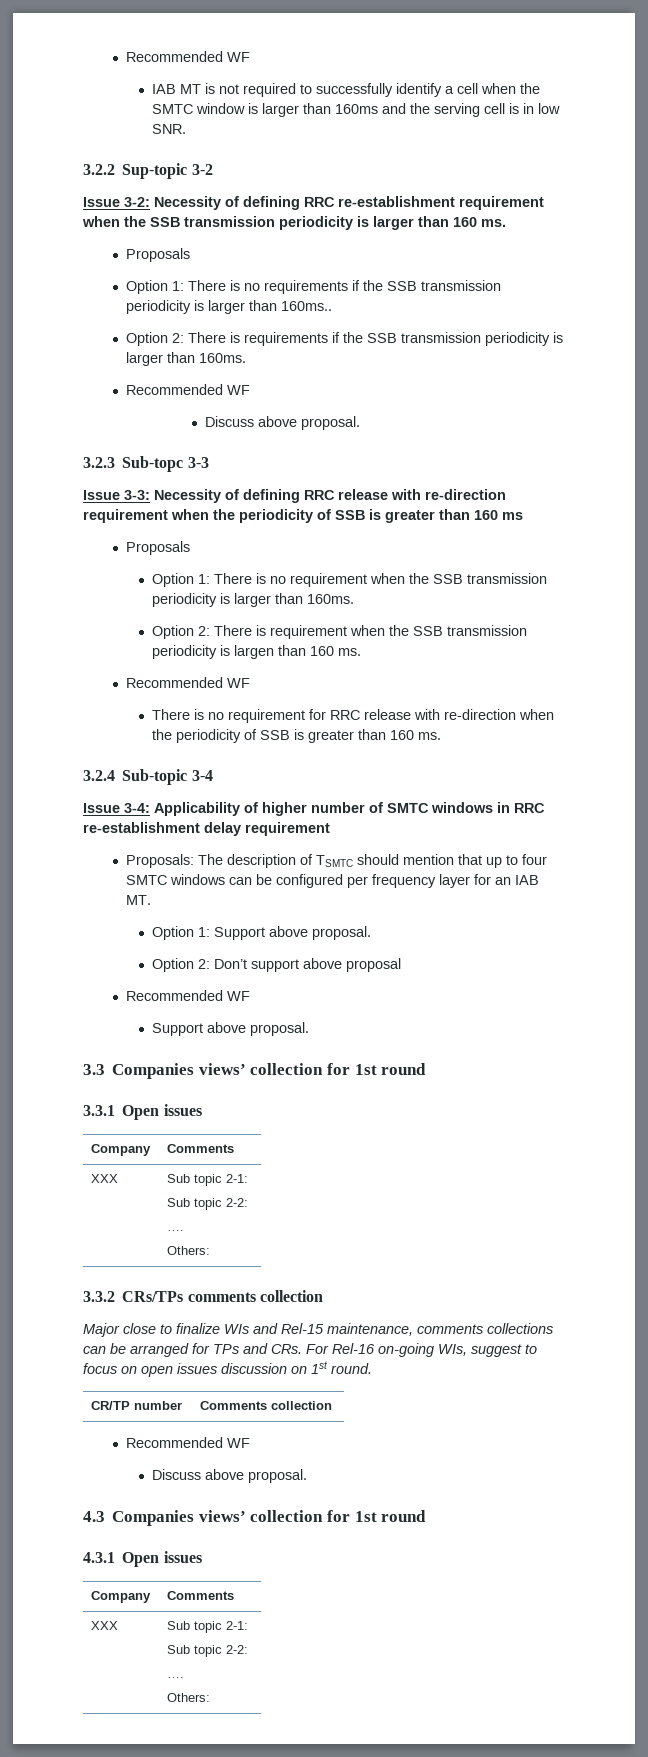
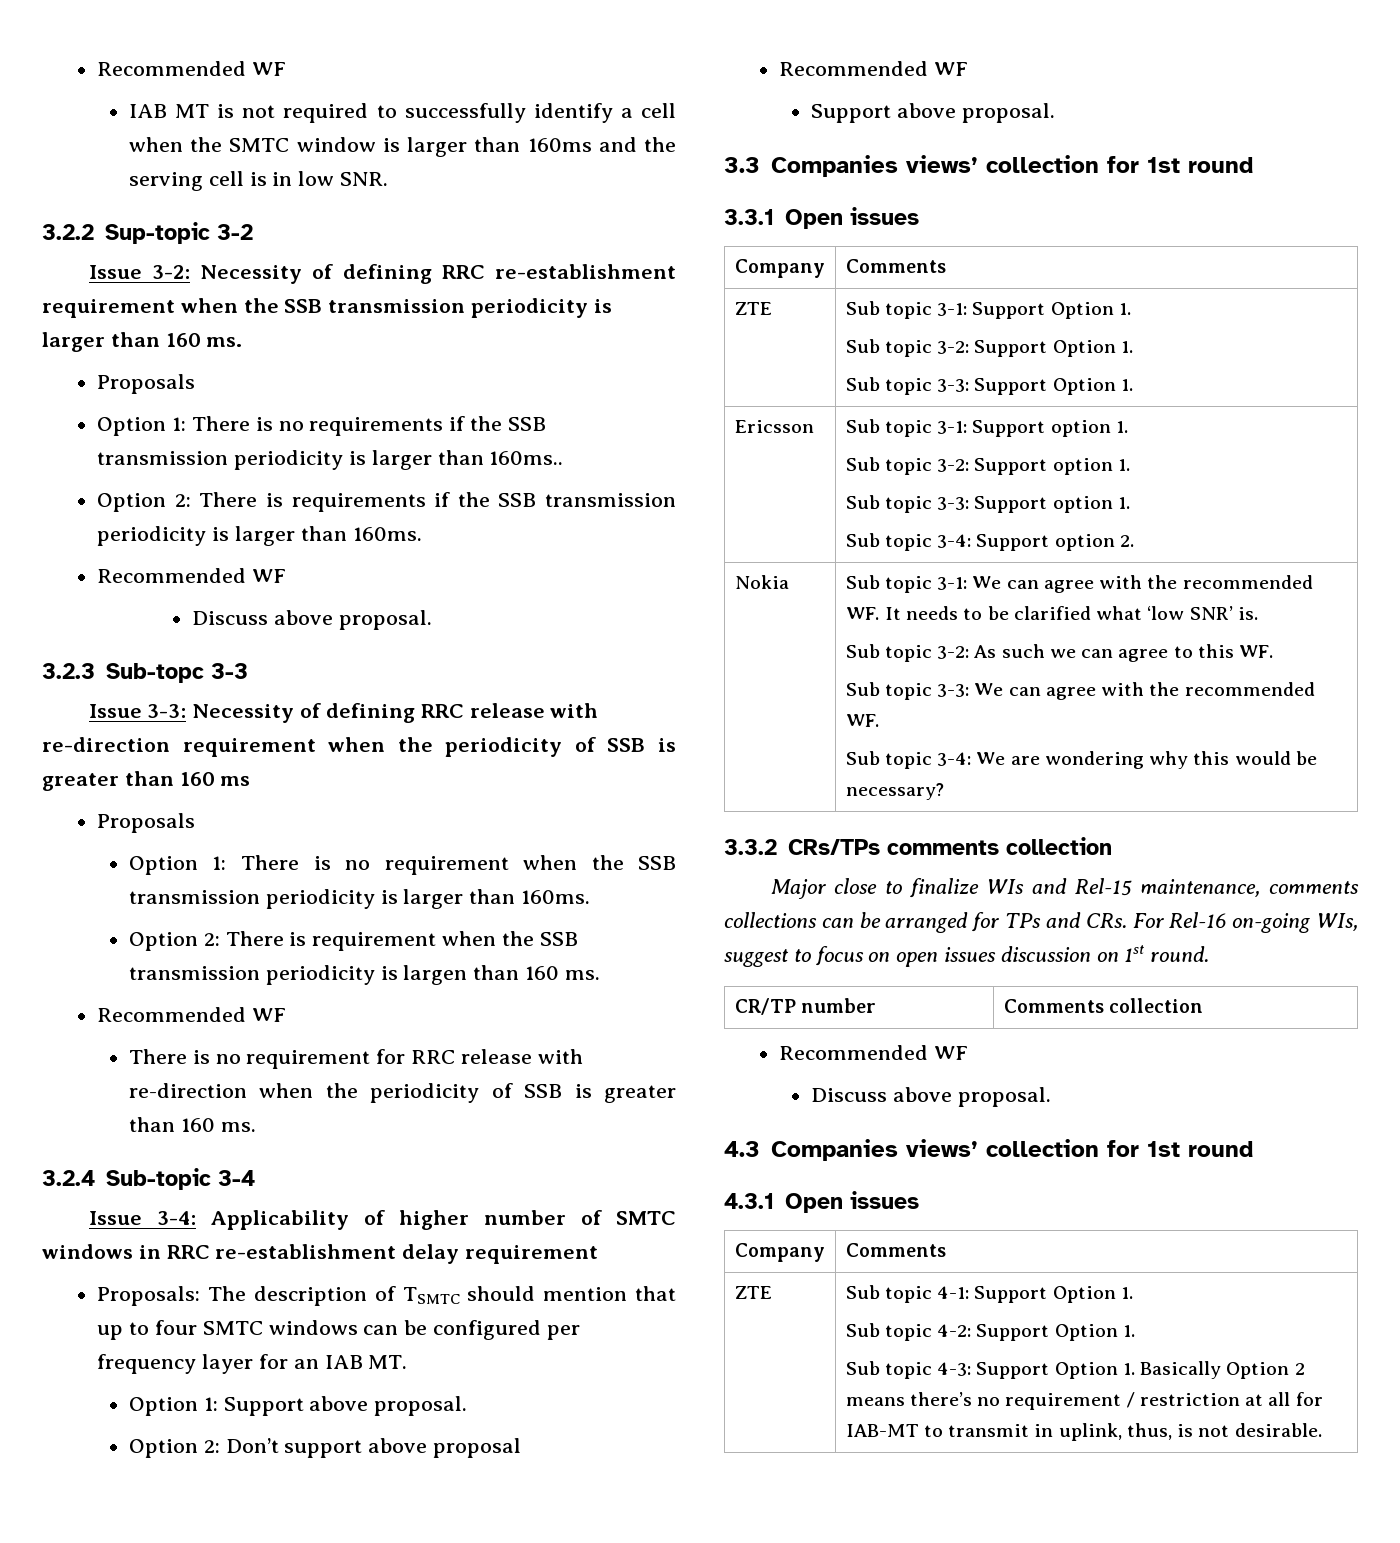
  3.3.1 Open issues
  Company | Comments
- XXX | Sub topic 2-1:
- Sub topic 2-2:
- ….
- Others:
+ ZTE | Sub topic 3-1: Support Option 1.
+ Sub topic 3-2: Support Option 1.
+ Sub topic 3-3: Support Option 1.
+ Ericsson | Sub topic 3-1: Support option 1.
+ Sub topic 3-2: Support option 1.
+ Sub topic 3-3: Support option 1.
+ Sub topic 3-4: Support option 2.
+ Nokia | Sub topic 3-1: We can agree with the recommended WF. It needs to be clarified what ‘low SNR’ is.
+ Sub topic 3-2: As such we can agree to this WF.
+ Sub topic 3-3: We can agree with the recommended WF.
+ Sub topic 3-4: We are wondering why this would be necessary?
  4.3.1 Open issues
  Company | Comments
- XXX | Sub topic 2-1:
- Sub topic 2-2:
- ….
- Others:
+ ZTE | Sub topic 4-1: Support Option 1.
+ Sub topic 4-2: Support Option 1.
+ Sub topic 4-3: Support Option 1. Basically Option 2 means there’s no requirement / restriction at all for IAB-MT to transmit in uplink, thus, is not desirable.

